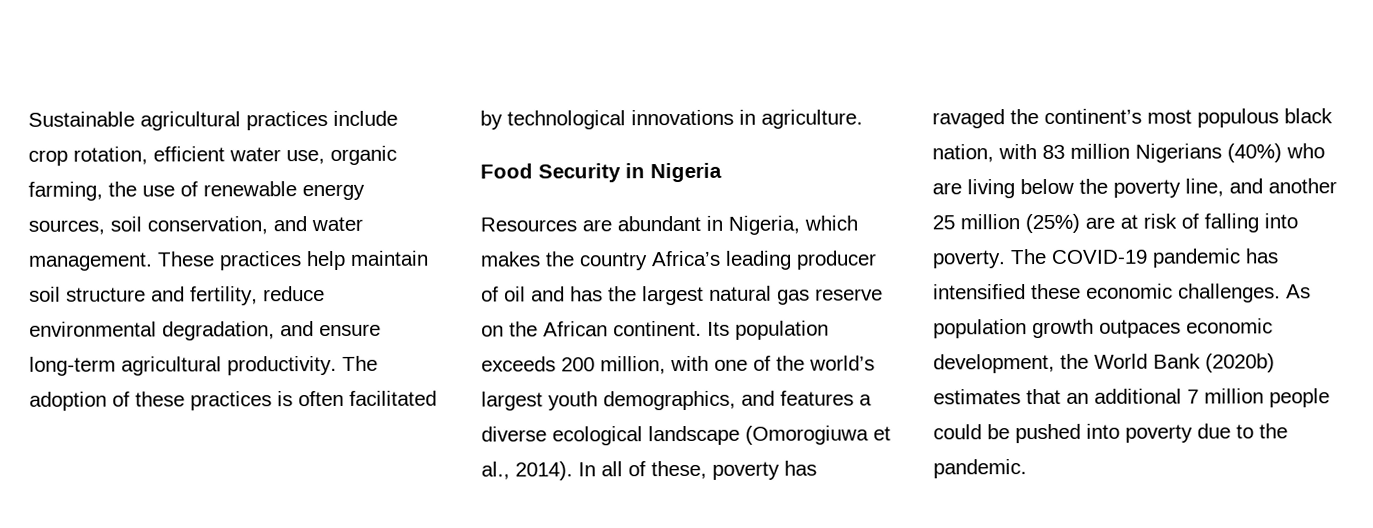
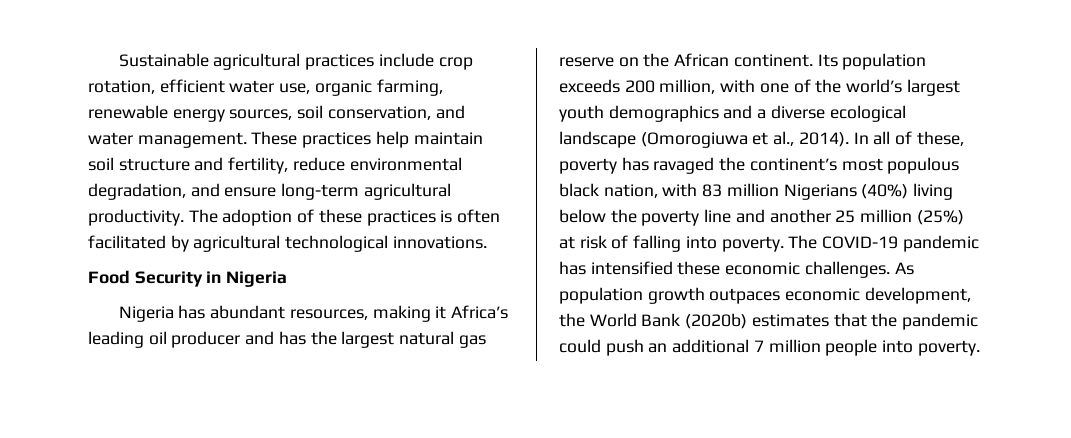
- Sustainable agricultural practices include crop rotation, efficient water use, organic farming, the use of renewable energy sources, soil conservation, and water management.
+ Sustainable agricultural practices include crop rotation, efficient water use, organic farming, renewable energy sources, soil conservation, and water management.
- The adoption of these practices is often facilitated by technological innovations in agriculture.
+ The adoption of these practices is often facilitated by agricultural technological innovations.
- Resources are abundant in Nigeria, which makes the country Africa’s leading producer of oil and has the largest natural gas reserve on the African continent.
+ Nigeria has abundant resources, making it Africa’s leading oil producer and has the largest natural gas reserve on the African continent.
- Its population exceeds 200 million, with one of the world’s largest youth demographics, and features a diverse ecological landscape (Omorogiuwa et al., 2014).
+ Its population exceeds 200 million, with one of the world’s largest youth demographics and a diverse ecological landscape (Omorogiuwa et al., 2014).
- In all of these, poverty has ravaged the continent’s most populous black nation, with 83 million Nigerians (40%) who are living below the poverty line, and another 25 million (25%) are at risk of falling into poverty.
+ In all of these, poverty has ravaged the continent’s most populous black nation, with 83 million Nigerians (40%) living below the poverty line and another 25 million (25%) at risk of falling into poverty.
- As population growth outpaces economic development, the World Bank (2020b) estimates that an additional 7 million people could be pushed into poverty due to the pandemic.
+ As population growth outpaces economic development, the World Bank (2020b) estimates that the pandemic could push an additional 7 million people into poverty.

